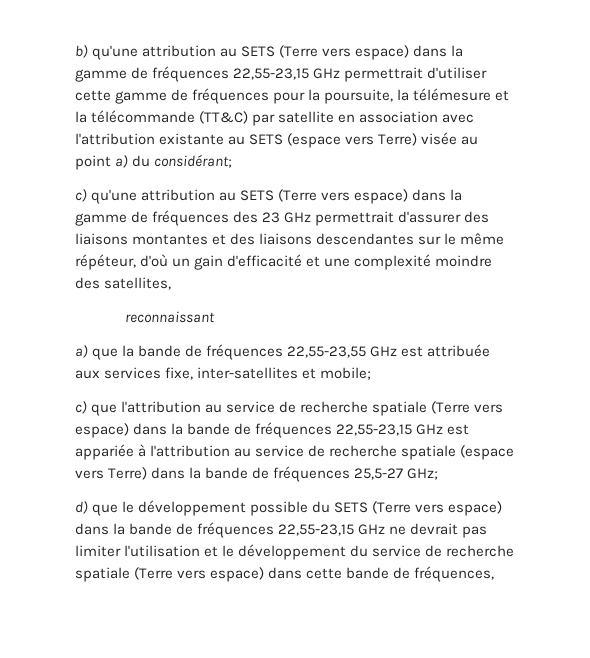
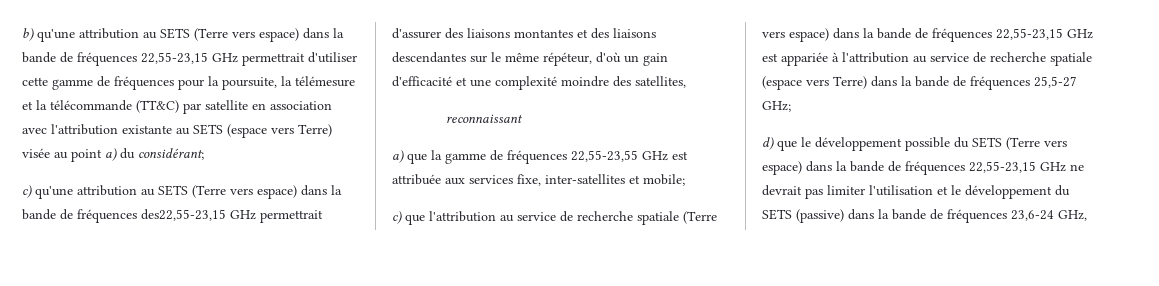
- b) qu'une attribution au SETS (Terre vers espace) dans la gamme de fréquences 22,55-23,15 GHz permettrait d'utiliser cette gamme de fréquences pour la poursuite, la télémesure et la télécommande (TT&C) par satellite en association avec l'attribution existante au SETS (espace vers Terre) visée au point a) du considérant;
+ b) qu'une attribution au SETS (Terre vers espace) dans la bande de fréquences 22,55-23,15 GHz permettrait d'utiliser cette gamme de fréquences pour la poursuite, la télémesure et la télécommande (TT&C) par satellite en association avec l'attribution existante au SETS (espace vers Terre) visée au point a) du considérant;
- c) qu'une attribution au SETS (Terre vers espace) dans la gamme de fréquences des 23 GHz permettrait d'assurer des liaisons montantes et des liaisons descendantes sur le même répéteur, d'où un gain d'efficacité et une complexité moindre des satellites,
+ c) qu'une attribution au SETS (Terre vers espace) dans la bande de fréquences des22,55-23,15 GHz permettrait d'assurer des liaisons montantes et des liaisons descendantes sur le même répéteur, d'où un gain d'efficacité et une complexité moindre des satellites,
- a) que la bande de fréquences 22,55-23,55 GHz est attribuée aux services fixe, inter-satellites et mobile;
+ a) que la gamme de fréquences 22,55-23,55 GHz est attribuée aux services fixe, inter-satellites et mobile;
- d) que le développement possible du SETS (Terre vers espace) dans la bande de fréquences 22,55-23,15 GHz ne devrait pas limiter l'utilisation et le développement du service de recherche spatiale (Terre vers espace) dans cette bande de fréquences,
+ d) que le développement possible du SETS (Terre vers espace) dans la bande de fréquences 22,55-23,15 GHz ne devrait pas limiter l'utilisation et le développement du SETS (passive) dans la bande de fréquences 23,6-24 GHz,

